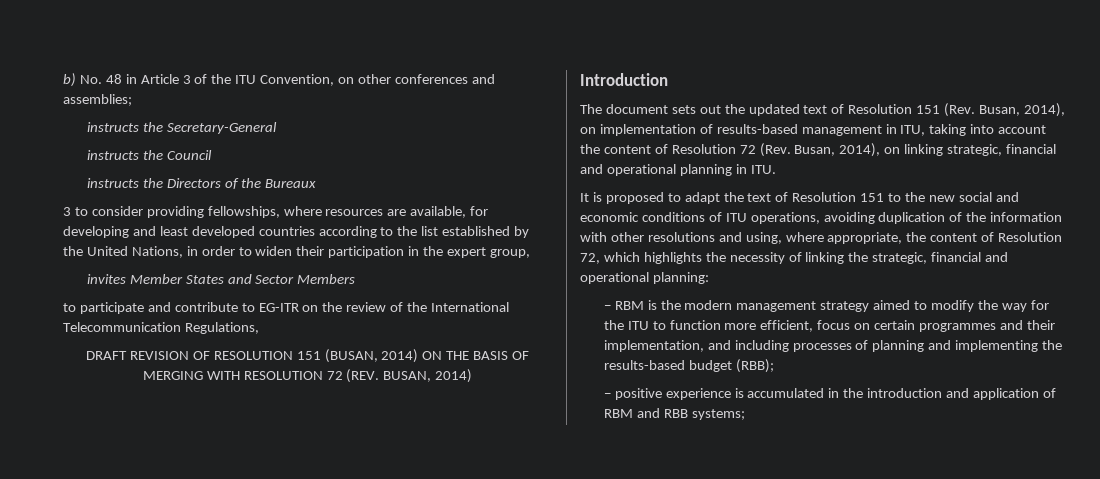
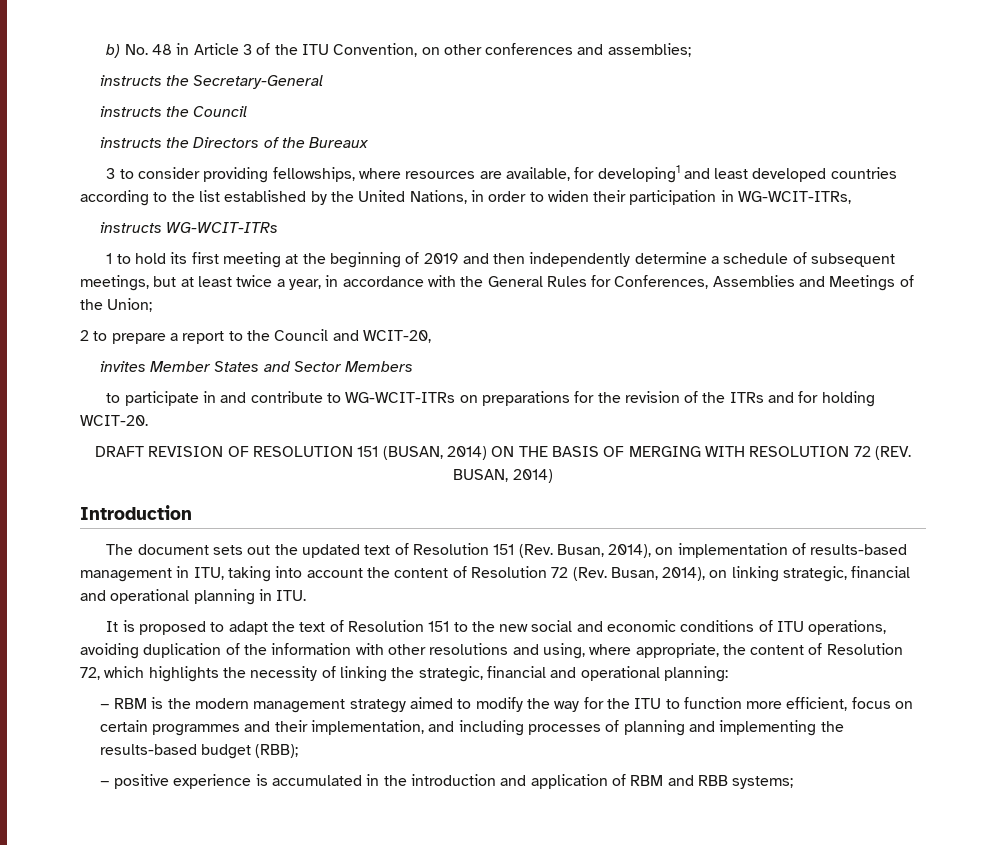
- 3 to consider providing fellowships, where resources are available, for developing and least developed countries according to the list established by the United Nations, in order to widen their participation in the expert group,
+ 3 to consider providing fellowships, where resources are available, for developing1 and least developed countries according to the list established by the United Nations, in order to widen their participation in WG-WCIT-ITRs,
+ instructs WG-WCIT-ITRs
+ 1 to hold its first meeting at the beginning of 2019 and then independently determine a schedule of subsequent meetings, but at least twice a year, in accordance with the General Rules for Conferences, Assemblies and Meetings of the Union;
+ 2 to prepare a report to the Council and WCIT-20,
- to participate and contribute to EG-ITR on the review of the International Telecommunication Regulations,
+ to participate in and contribute to WG-WCIT-ITRs on preparations for the revision of the ITRs and for holding WCIT-20.

